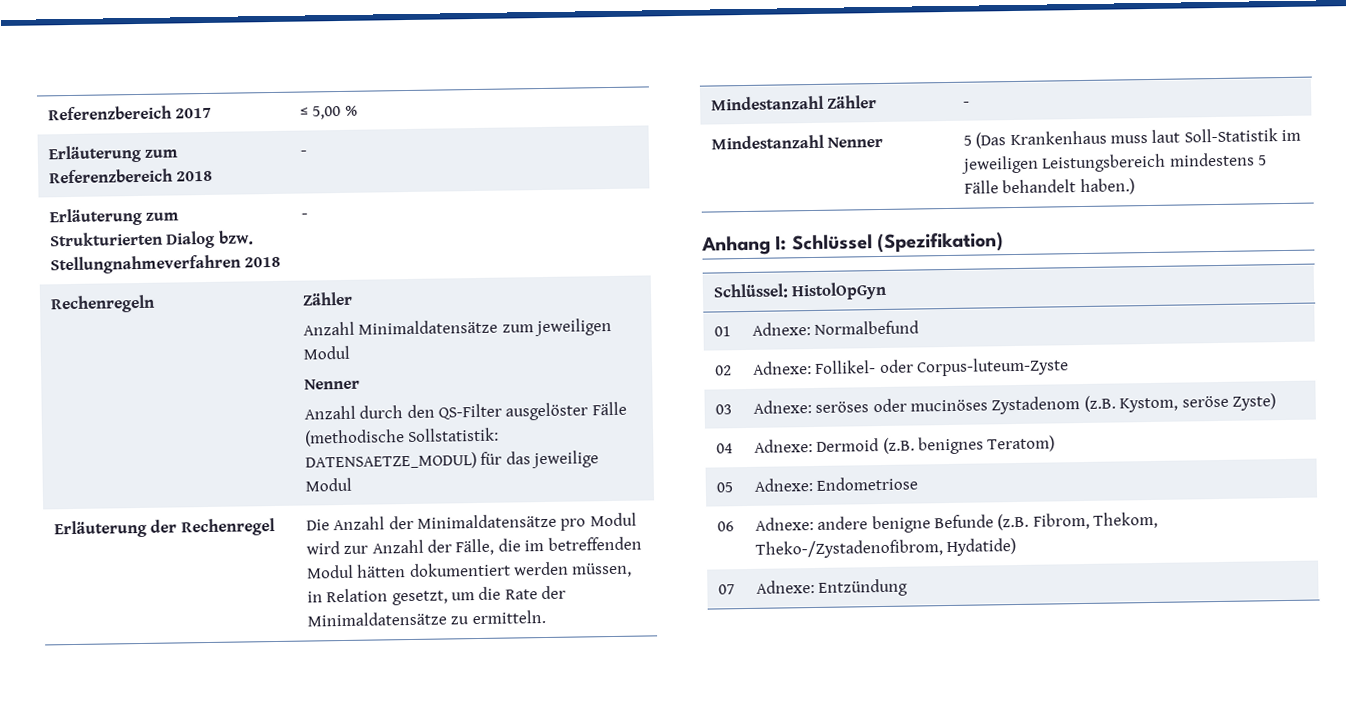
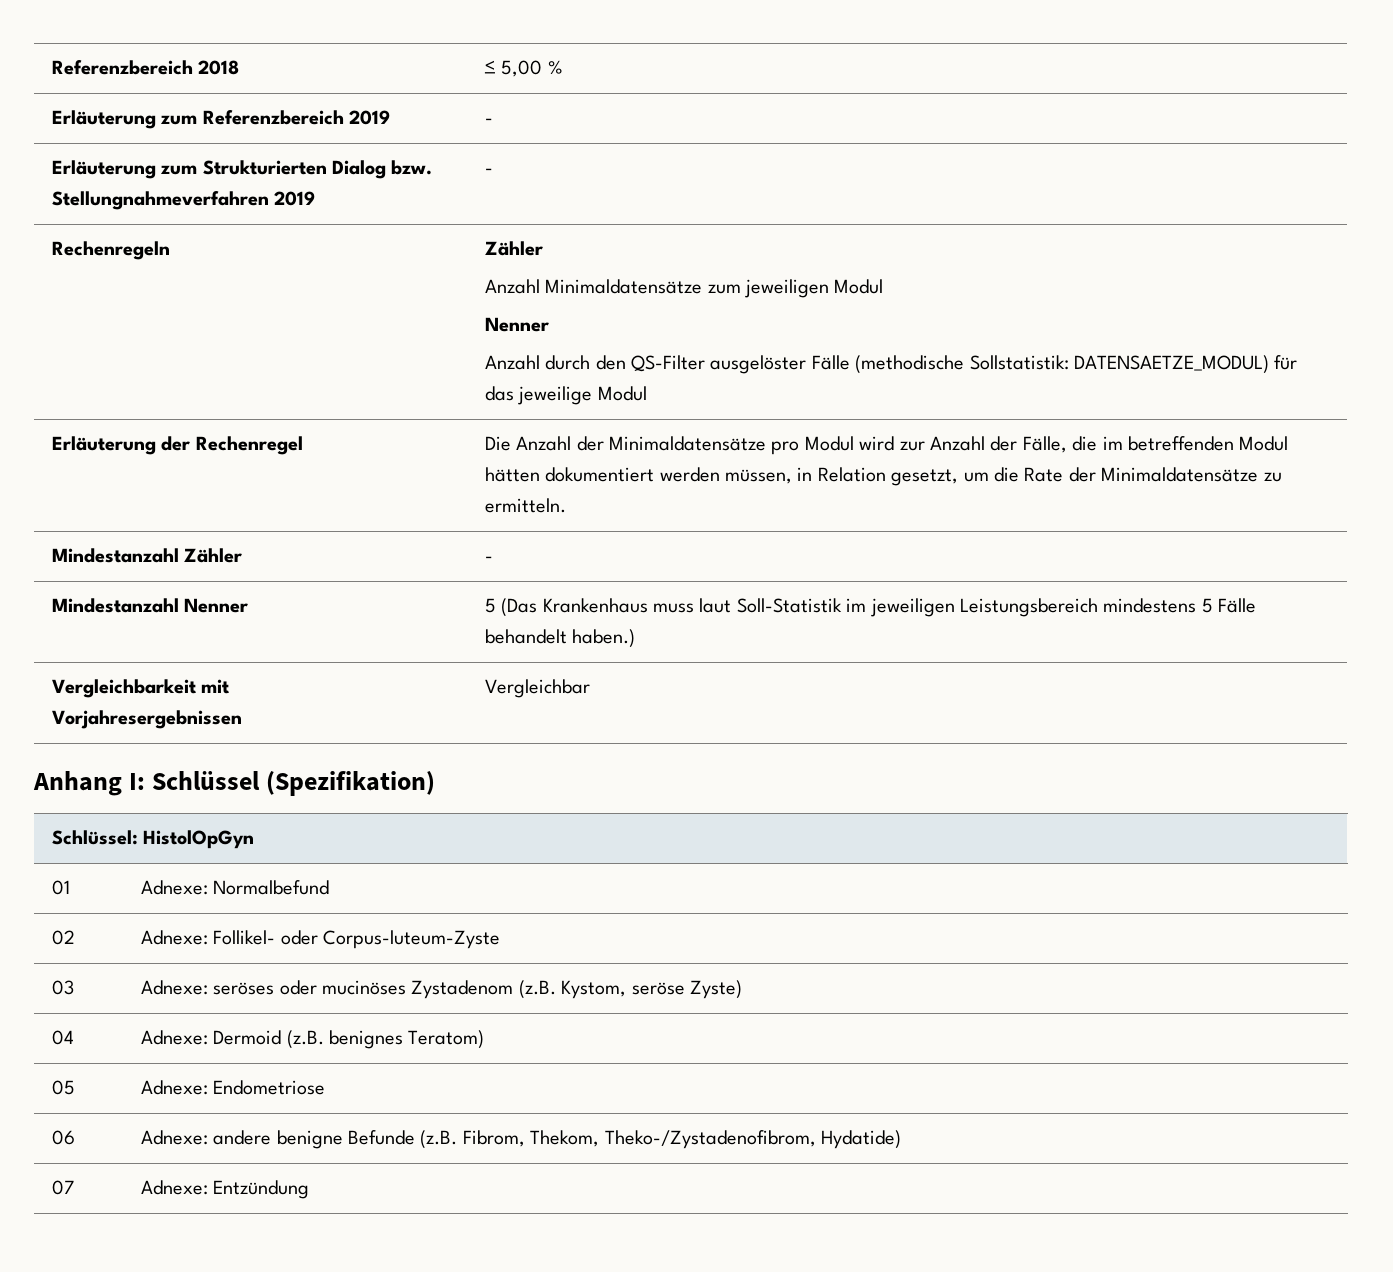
- Referenzbereich 2017 | ≤ 5,00 %
+ Referenzbereich 2018 | ≤ 5,00 %
- Erläuterung zum Referenzbereich 2018 | -
+ Erläuterung zum Referenzbereich 2019 | -
- Erläuterung zum Strukturierten Dialog bzw. Stellungnahmeverfahren 2018 | -
+ Erläuterung zum Strukturierten Dialog bzw. Stellungnahmeverfahren 2019 | -
+ Vergleichbarkeit mit
+ Vorjahresergebnissen | Vergleichbar

